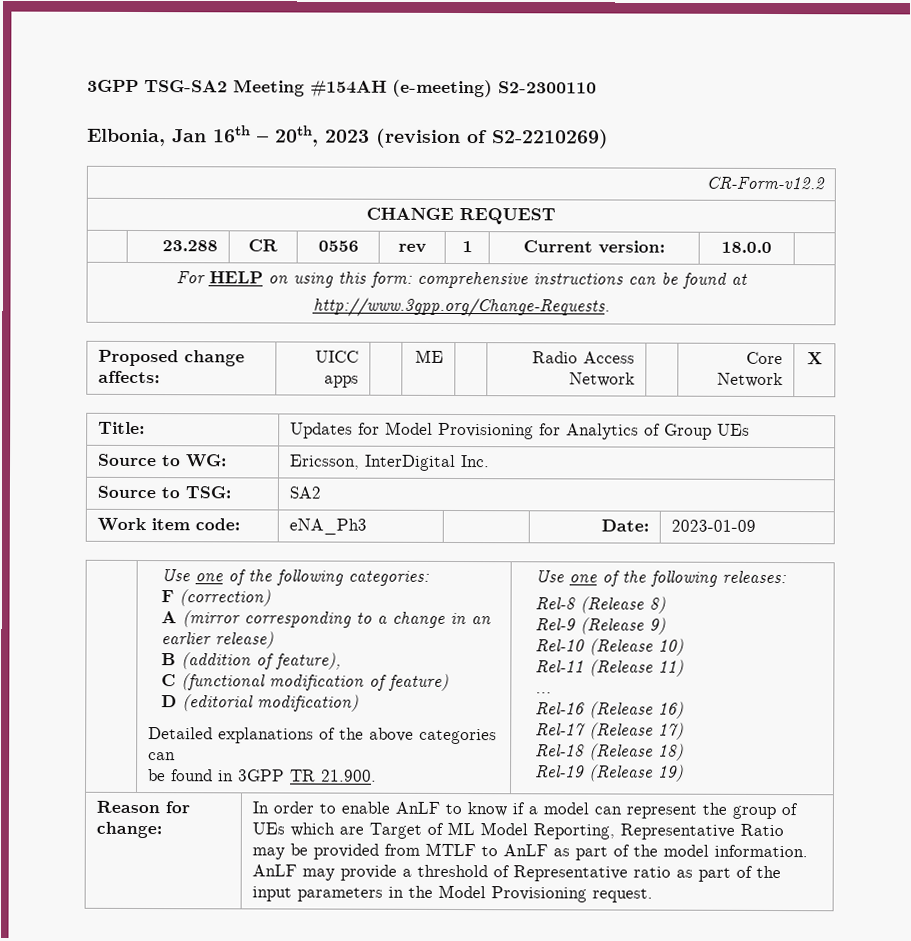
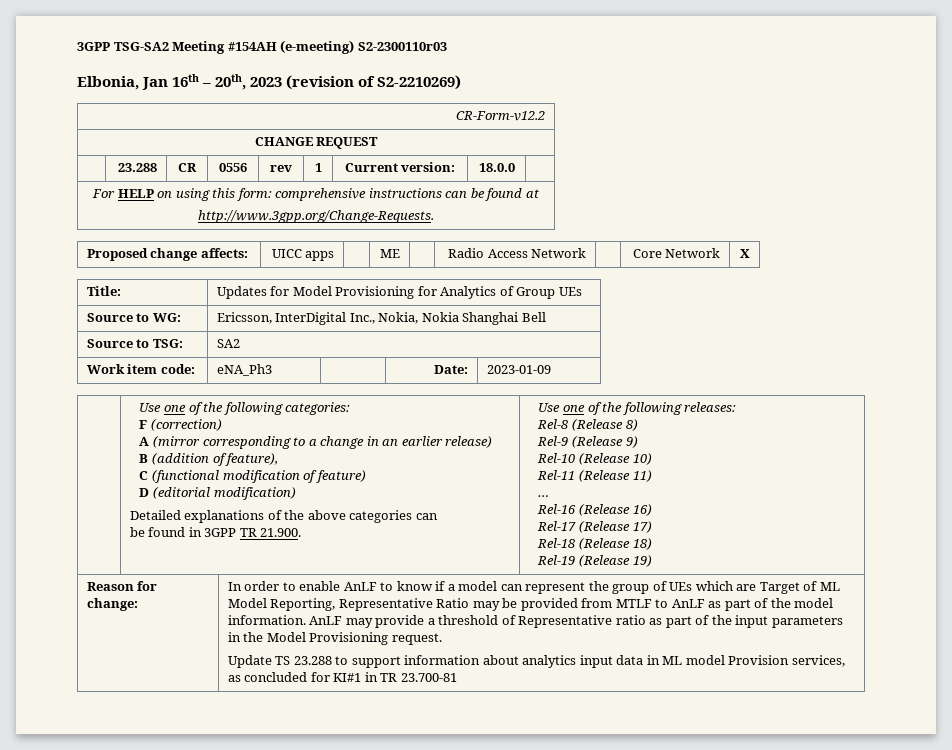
- 3GPP TSG-SA2 Meeting #154AH (e-meeting) S2-2300110
+ 3GPP TSG-SA2 Meeting #154AH (e-meeting) S2-2300110r03
- Source to WG: | Ericsson, InterDigital Inc.
+ Source to WG: | Ericsson, InterDigital Inc., Nokia, Nokia Shanghai Bell
+ Update TS 23.288 to support information about analytics input data in ML model Provision services, as concluded for KI#1 in TR 23.700-81

